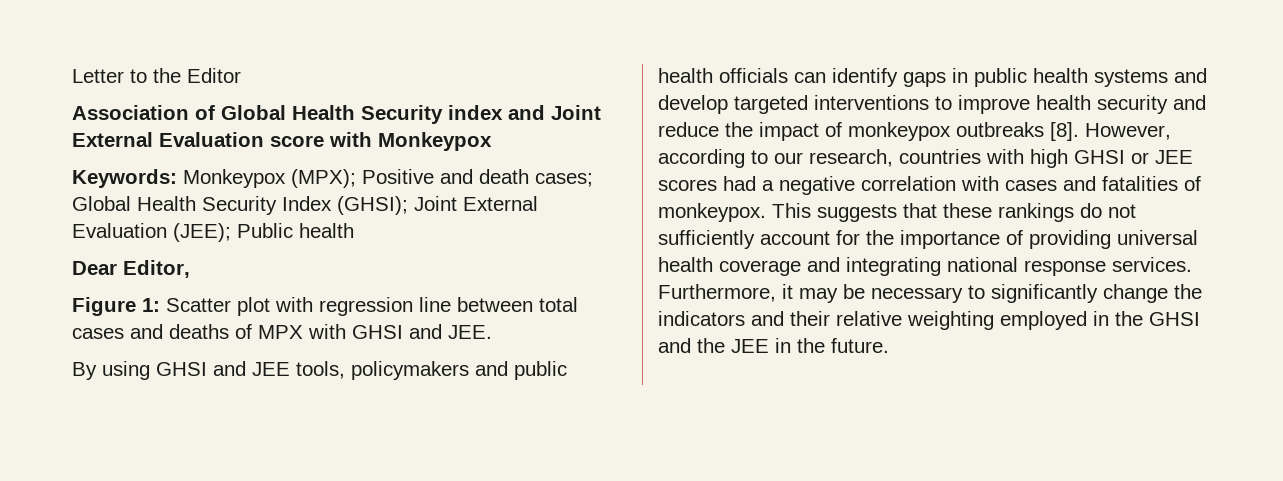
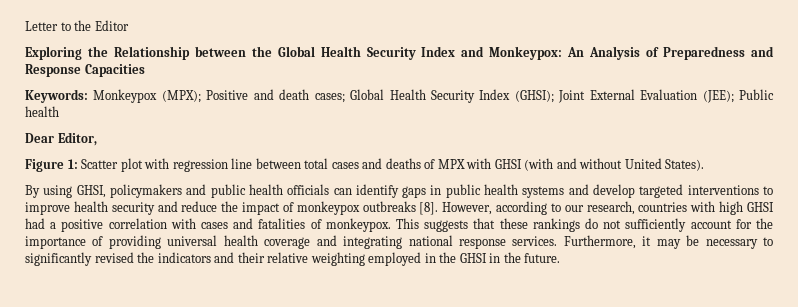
- Association of Global Health Security index and Joint External Evaluation score with Monkeypox
+ Exploring the Relationship between the Global Health Security Index and Monkeypox: An Analysis of Preparedness and Response Capacities
- Figure 1: Scatter plot with regression line between total cases and deaths of MPX with GHSI and JEE.
- By using GHSI and JEE tools, policymakers and public health officials can identify gaps in public health systems and develop targeted interventions to improve health security and reduce the impact of monkeypox outbreaks [8].
+ Figure 1: Scatter plot with regression line between total cases and deaths of MPX with GHSI (with and without United States).
+ By using GHSI, policymakers and public health officials can identify gaps in public health systems and develop targeted interventions to improve health security and reduce the impact of monkeypox outbreaks [8].
- However, according to our research, countries with high GHSI or JEE scores had a negative correlation with cases and fatalities of monkeypox.
+ However, according to our research, countries with high GHSI had a positive correlation with cases and fatalities of monkeypox.
- Furthermore, it may be necessary to significantly change the indicators and their relative weighting employed in the GHSI and the JEE in the future.
+ Furthermore, it may be necessary to significantly revised the indicators and their relative weighting employed in the GHSI in the future.

